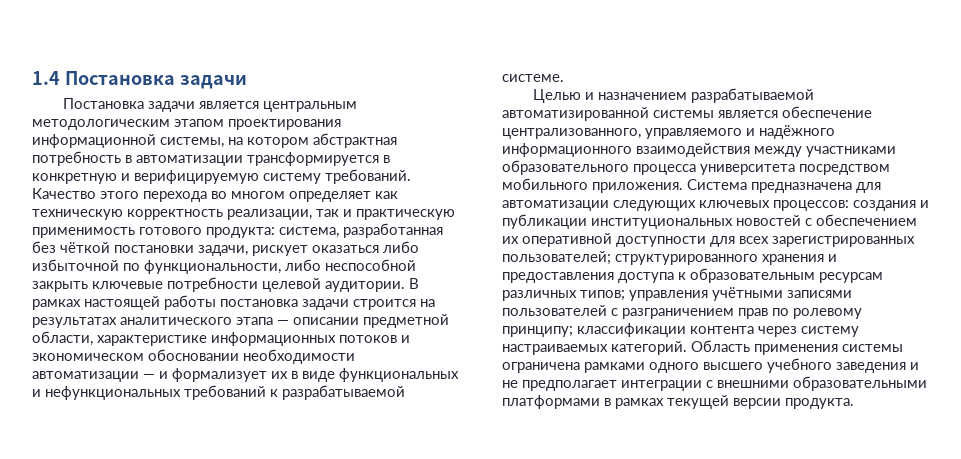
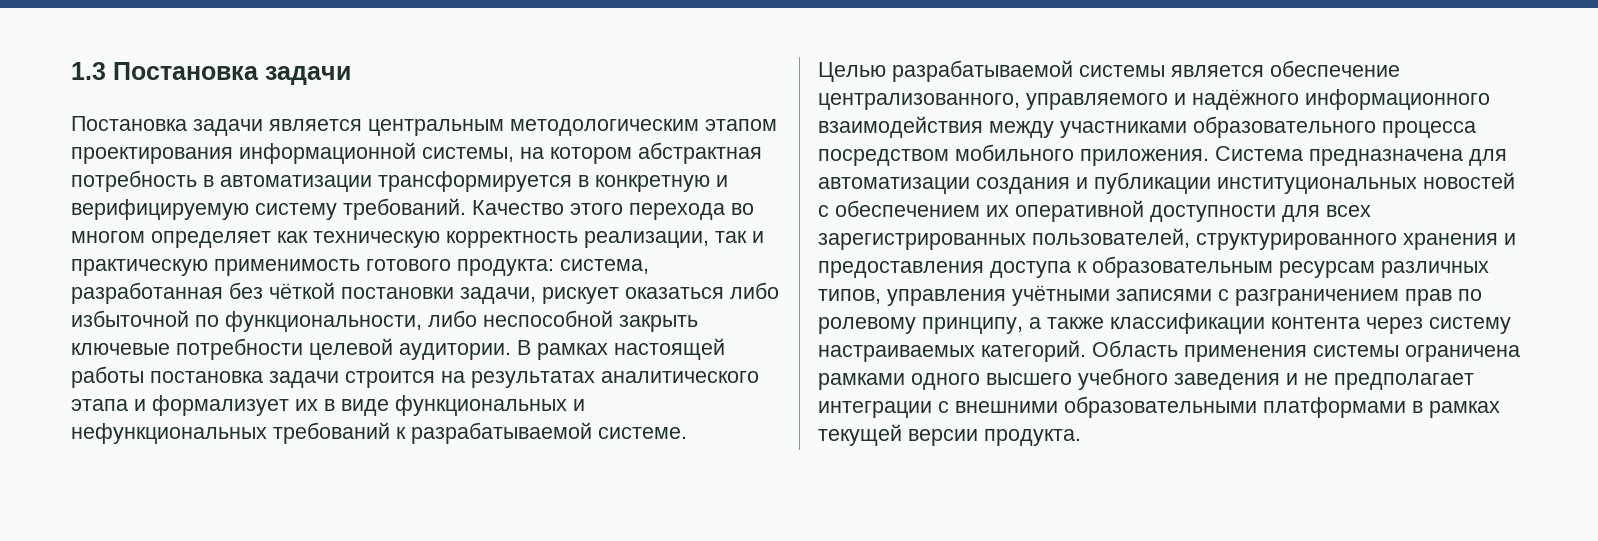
- 1.4 Постановка задачи
+ 1.3 Постановка задачи
- В рамках настоящей работы постановка задачи строится на результатах аналитического этапа — описании предметной области, характеристике информационных потоков и экономическом обосновании необходимости автоматизации — и формализует их в виде функциональных и нефункциональных требований к разрабатываемой системе.
+ В рамках настоящей работы постановка задачи строится на результатах аналитического этапа и формализует их в виде функциональных и нефункциональных требований к разрабатываемой системе.
- Целью и назначением разрабатываемой автоматизированной системы является обеспечение централизованного, управляемого и надёжного информационного взаимодействия между участниками образовательного процесса университета посредством мобильного приложения.
+ Целью разрабатываемой системы является обеспечение централизованного, управляемого и надёжного информационного взаимодействия между участниками образовательного процесса посредством мобильного приложения.
- Система предназначена для автоматизации следующих ключевых процессов: создания и публикации институциональных новостей с обеспечением их оперативной доступности для всех зарегистрированных пользователей; структурированного хранения и предоставления доступа к образовательным ресурсам различных типов; управления учётными записями пользователей с разграничением прав по ролевому принципу; классификации контента через систему настраиваемых категорий.
+ Система предназначена для автоматизации создания и публикации институциональных новостей с обеспечением их оперативной доступности для всех зарегистрированных пользователей, структурированного хранения и предоставления доступа к образовательным ресурсам различных типов, управления учётными записями с разграничением прав по ролевому принципу, а также классификации контента через систему настраиваемых категорий.

